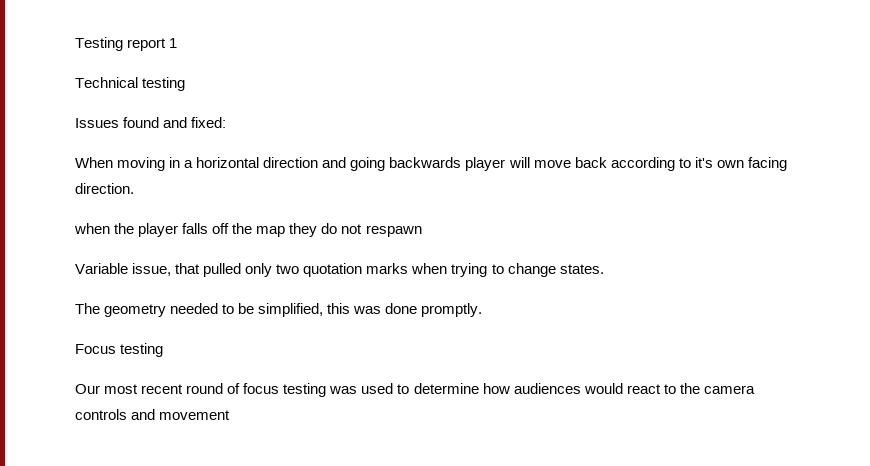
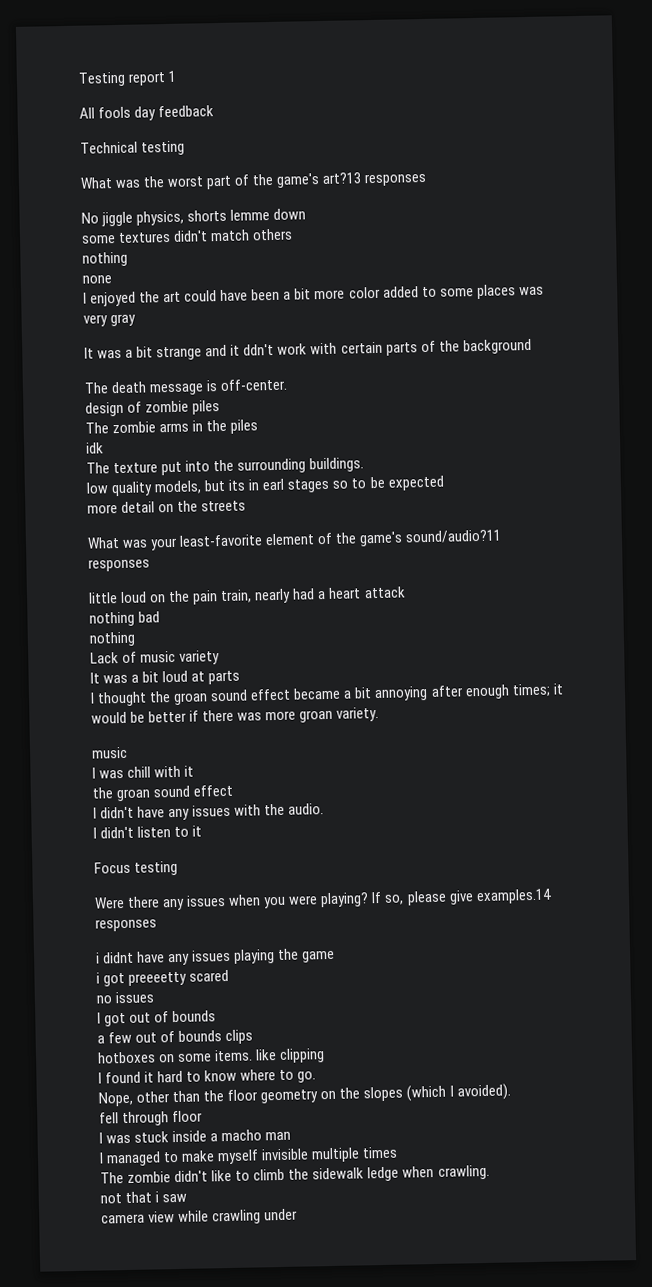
+ All fools day feedback
  Technical testing
- Issues found and fixed:
- When moving in a horizontal direction and going backwards player will move back according to it's own facing direction.
- when the player falls off the map they do not respawn
- Variable issue, that pulled only two quotation marks when trying to change states.
- The geometry needed to be simplified, this was done promptly.
+ What was the worst part of the game's art?13 responses
+ No jiggle physics, shorts lemme down
+ some textures didn't match others
+ nothing
+ none
+ I enjoyed the art could have been a bit more color added to some places was very gray
+ It was a bit strange and it ddn't work with certain parts of the background
+ The death message is off-center.
+ design of zombie piles
+ The zombie arms in the piles
+ idk
+ The texture put into the surrounding buildings.
+ low quality models, but its in earl stages so to be expected
+ more detail on the streets
+ What was your least-favorite element of the game's sound/audio?11 responses
+ little loud on the pain train, nearly had a heart attack
+ nothing bad
+ nothing
+ Lack of music variety
+ It was a bit loud at parts
+ I thought the groan sound effect became a bit annoying after enough times; it would be better if there was more groan variety.
+ music
+ I was chill with it
+ the groan sound effect
+ I didn't have any issues with the audio.
+ I didn't listen to it
  Focus testing
- Our most recent round of focus testing was used to determine how audiences would react to the camera controls and movement
+ Were there any issues when you were playing? If so, please give examples.14 responses
+ i didnt have any issues playing the game
+ i got preeeetty scared
+ no issues
+ I got out of bounds
+ a few out of bounds clips
+ hotboxes on some items. like clipping
+ I found it hard to know where to go.
+ Nope, other than the floor geometry on the slopes (which I avoided).
+ fell through floor
+ I was stuck inside a macho man
+ I managed to make myself invisible multiple times
+ The zombie didn't like to climb the sidewalk ledge when crawling.
+ not that i saw
+ camera view while crawling under

